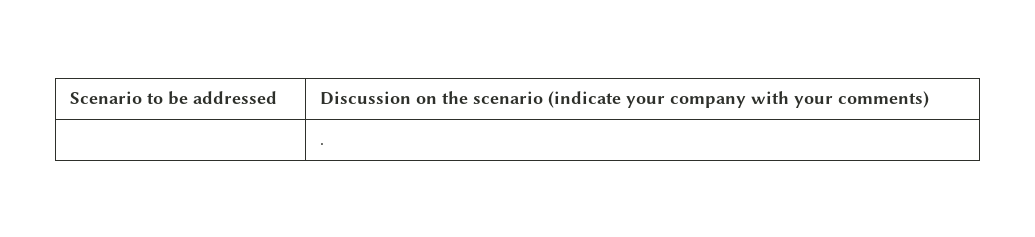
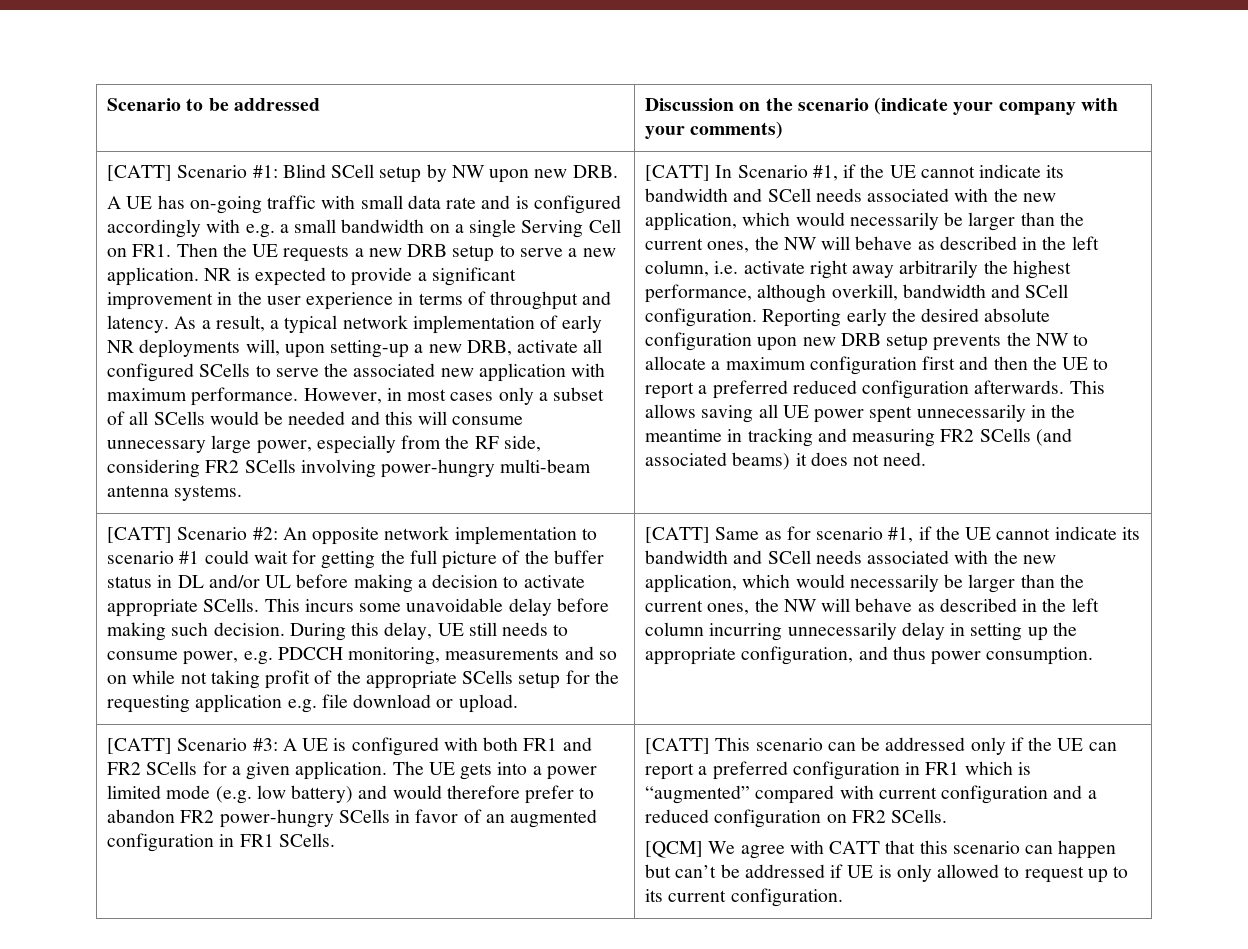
- .
+ [CATT] Scenario #1: Blind SCell setup by NW upon new DRB.
+ A UE has on-going traffic with small data rate and is configured accordingly with e.g. a small bandwidth on a single Serving Cell on FR1. Then the UE requests a new DRB setup to serve a new application. NR is expected to provide a significant improvement in the user experience in terms of throughput and latency. As a result, a typical network implementation of early NR deployments will, upon setting-up a new DRB, activate all configured SCells to serve the associated new application with maximum performance. However, in most cases only a subset of all SCells would be needed and this will consume unnecessary large power, especially from the RF side, considering FR2 SCells involving power-hungry multi-beam antenna systems. | [CATT] In Scenario #1, if the UE cannot indicate its bandwidth and SCell needs associated with the new application, which would necessarily be larger than the current ones, the NW will behave as described in the left column, i.e. activate right away arbitrarily the highest performance, although overkill, bandwidth and SCell configuration. Reporting early the desired absolute configuration upon new DRB setup prevents the NW to allocate a maximum configuration first and then the UE to report a preferred reduced configuration afterwards. This allows saving all UE power spent unnecessarily in the meantime in tracking and measuring FR2 SCells (and associated beams) it does not need.
+ [CATT] Scenario #2: An opposite network implementation to scenario #1 could wait for getting the full picture of the buffer status in DL and/or UL before making a decision to activate appropriate SCells. This incurs some unavoidable delay before making such decision. During this delay, UE still needs to consume power, e.g. PDCCH monitoring, measurements and so on while not taking profit of the appropriate SCells setup for the requesting application e.g. file download or upload. | [CATT] Same as for scenario #1, if the UE cannot indicate its bandwidth and SCell needs associated with the new application, which would necessarily be larger than the current ones, the NW will behave as described in the left column incurring unnecessarily delay in setting up the appropriate configuration, and thus power consumption.
+ [CATT] Scenario #3: A UE is configured with both FR1 and FR2 SCells for a given application. The UE gets into a power limited mode (e.g. low battery) and would therefore prefer to abandon FR2 power-hungry SCells in favor of an augmented configuration in FR1 SCells. | [CATT] This scenario can be addressed only if the UE can report a preferred configuration in FR1 which is “augmented” compared with current configuration and a reduced configuration on FR2 SCells.
+ [QCM] We agree with CATT that this scenario can happen but can’t be addressed if UE is only allowed to request up to its current configuration.

